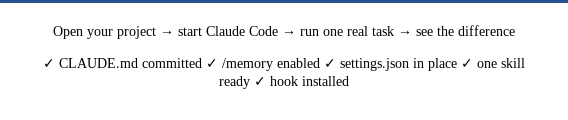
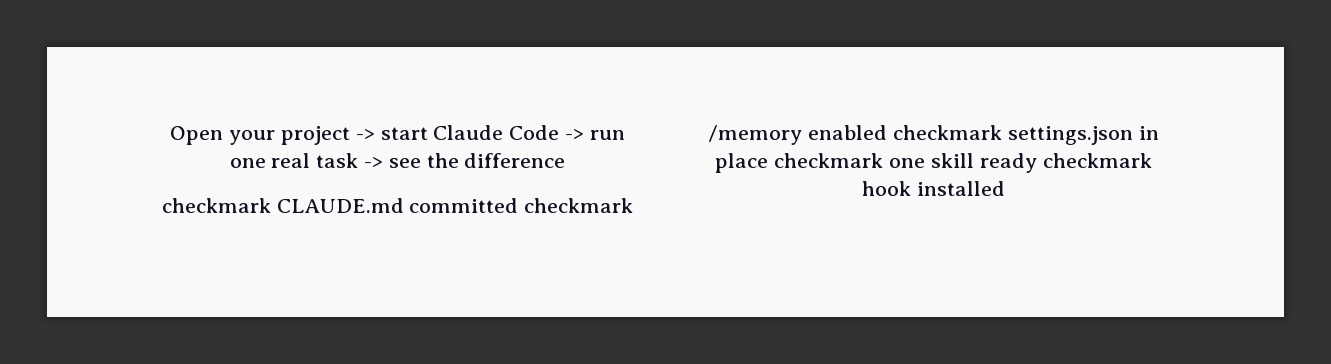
- Open your project → start Claude Code → run one real task → see the difference
+ Open your project -> start Claude Code -> run one real task -> see the difference
- ✓ CLAUDE.md committed ✓ /memory enabled ✓ settings.json in place ✓ one skill ready ✓ hook installed
+ checkmark CLAUDE.md committed checkmark /memory enabled checkmark settings.json in place checkmark one skill ready checkmark hook installed

